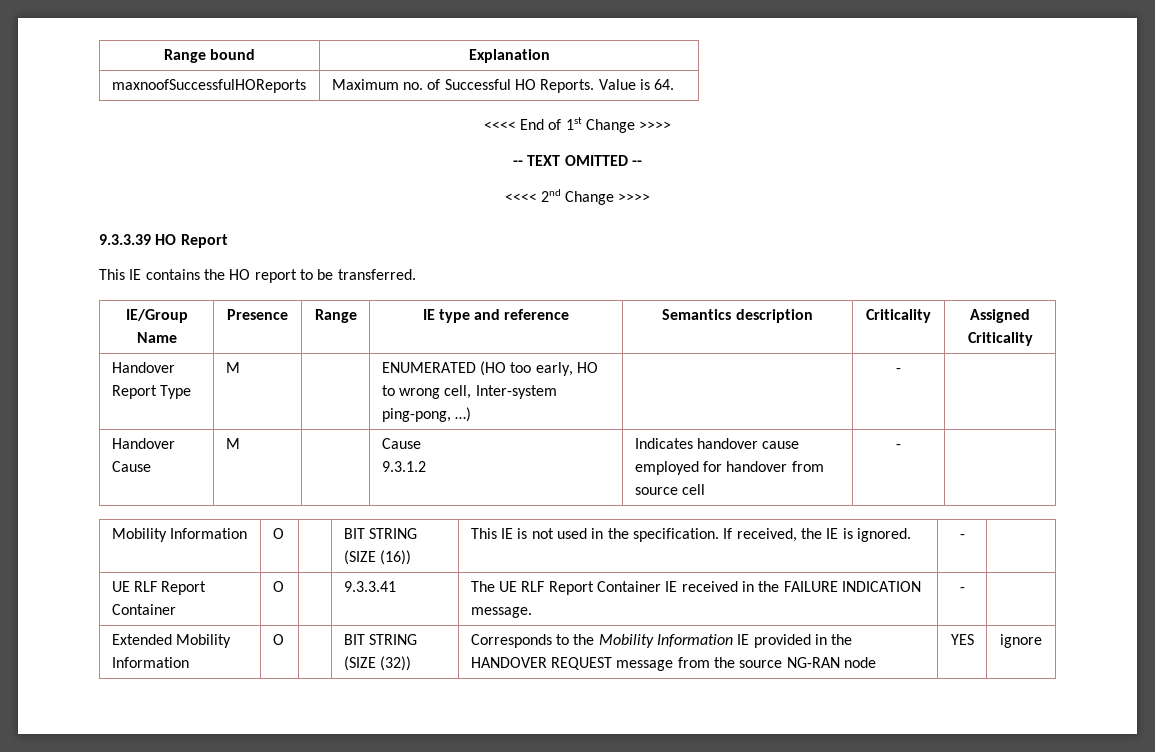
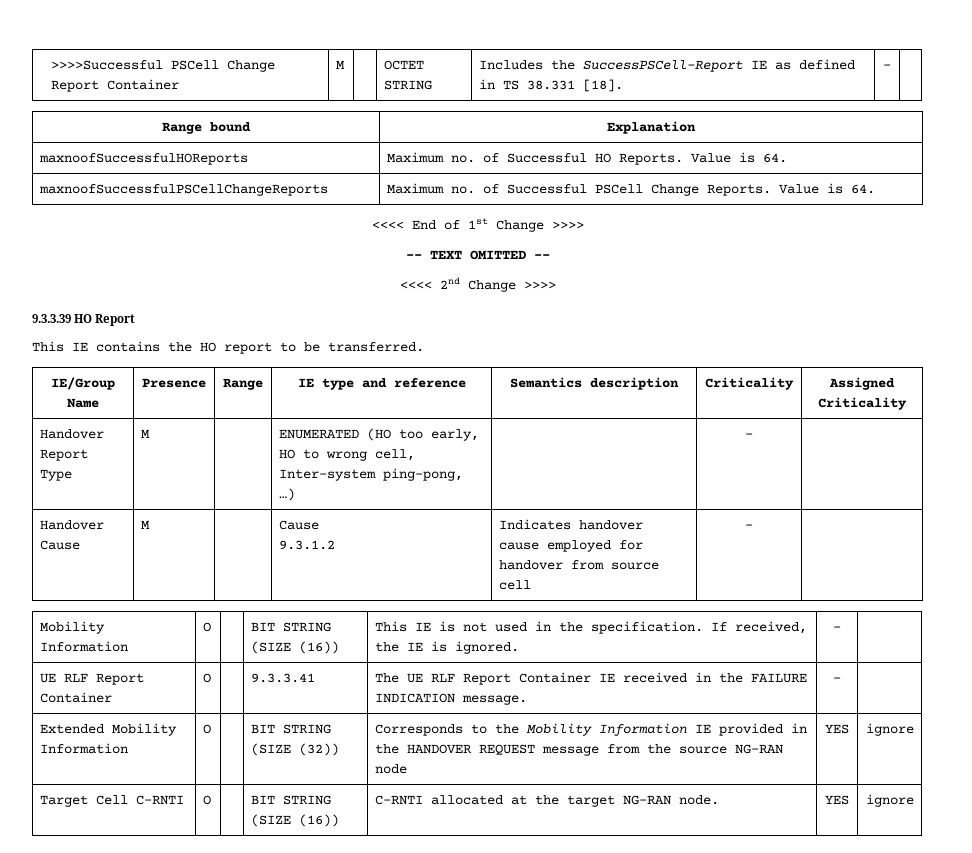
+ >>>>Successful PSCell Change Report Container | M | | OCTET STRING | Includes the SuccessPSCell-Report IE as defined in TS 38.331 [18]. | - |
+ maxnoofSuccessfulPSCellChangeReports | Maximum no. of Successful PSCell Change Reports. Value is 64.
+ Target Cell C-RNTI | O | | BIT STRING (SIZE (16)) | C-RNTI allocated at the target NG-RAN node. | YES | ignore

